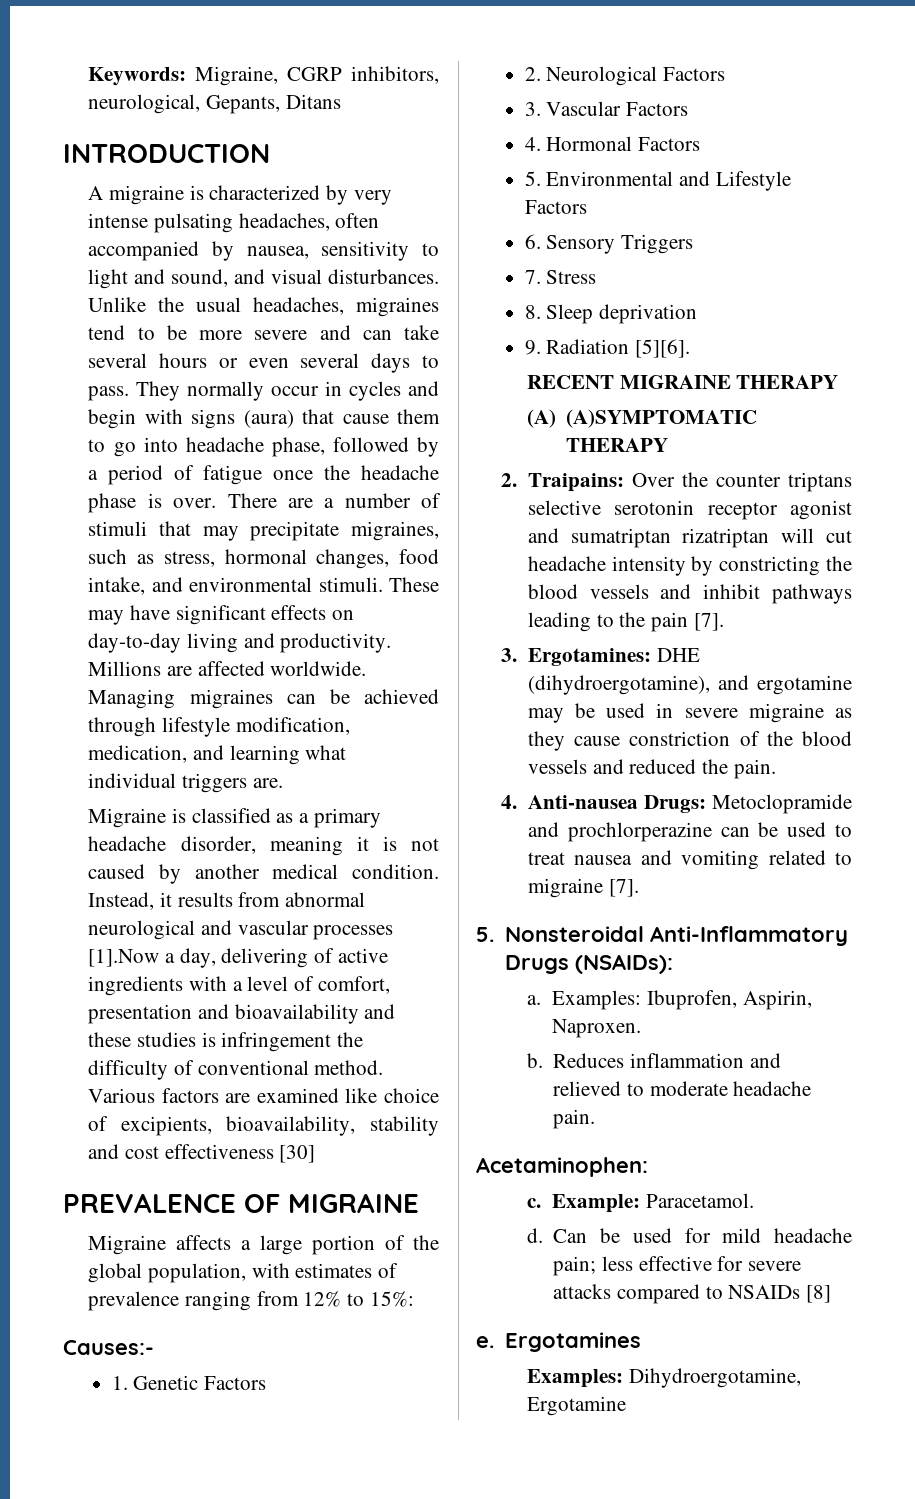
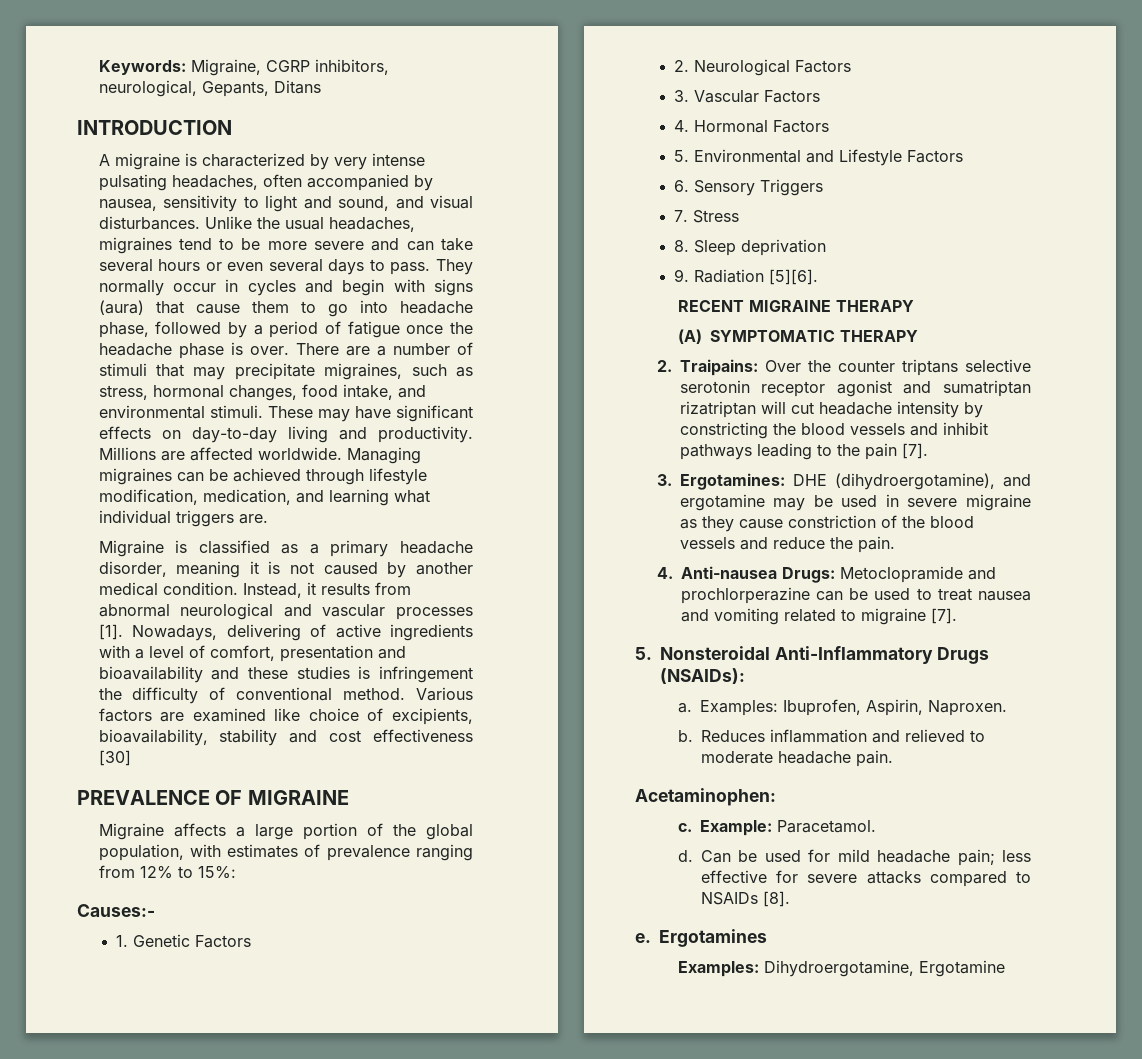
- Instead, it results from abnormal neurological and vascular processes [1].Now a day, delivering of active ingredients with a level of comfort, presentation and bioavailability and these studies is infringement the difficulty of conventional method.
+ Instead, it results from abnormal neurological and vascular processes [1]. Nowadays, delivering of active ingredients with a level of comfort, presentation and bioavailability and these studies is infringement the difficulty of conventional method.
- (A) (A)SYMPTOMATIC THERAPY
+ (A) SYMPTOMATIC THERAPY
- 3. Ergotamines: DHE (dihydroergotamine), and ergotamine may be used in severe migraine as they cause constriction of the blood vessels and reduced the pain.
+ 3. Ergotamines: DHE (dihydroergotamine), and ergotamine may be used in severe migraine as they cause constriction of the blood vessels and reduce the pain.
- Can be used for mild headache pain; less effective for severe attacks compared to NSAIDs [8]
+ Can be used for mild headache pain; less effective for severe attacks compared to NSAIDs [8].

